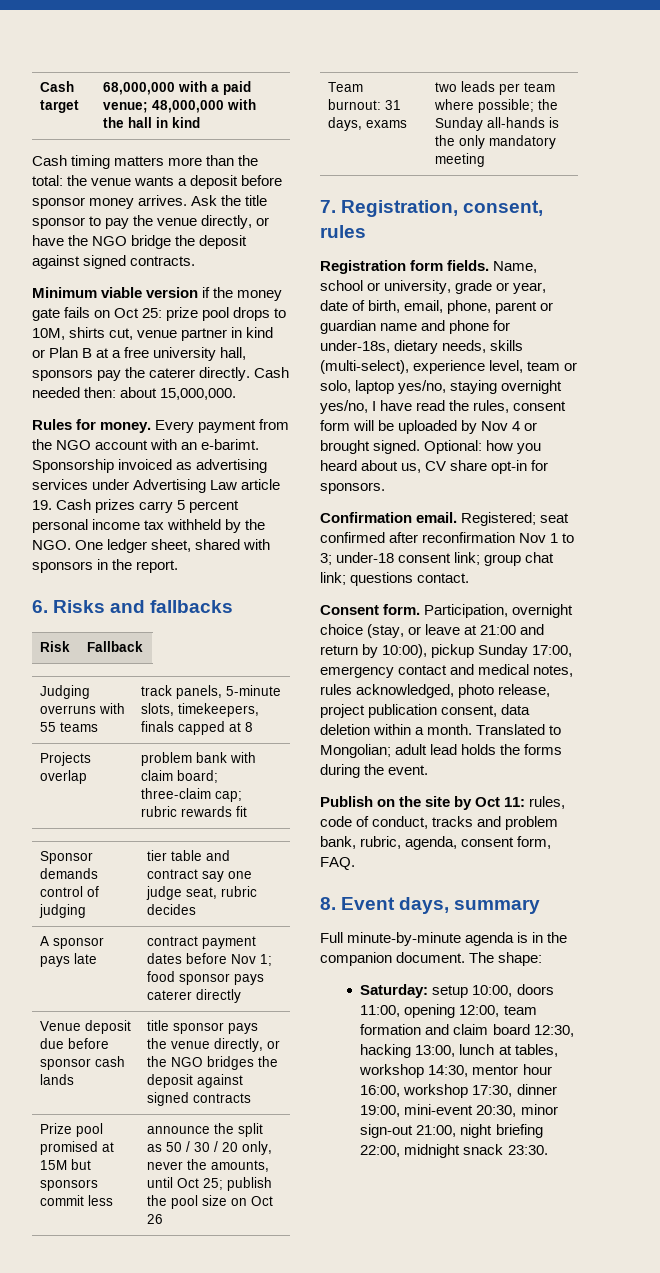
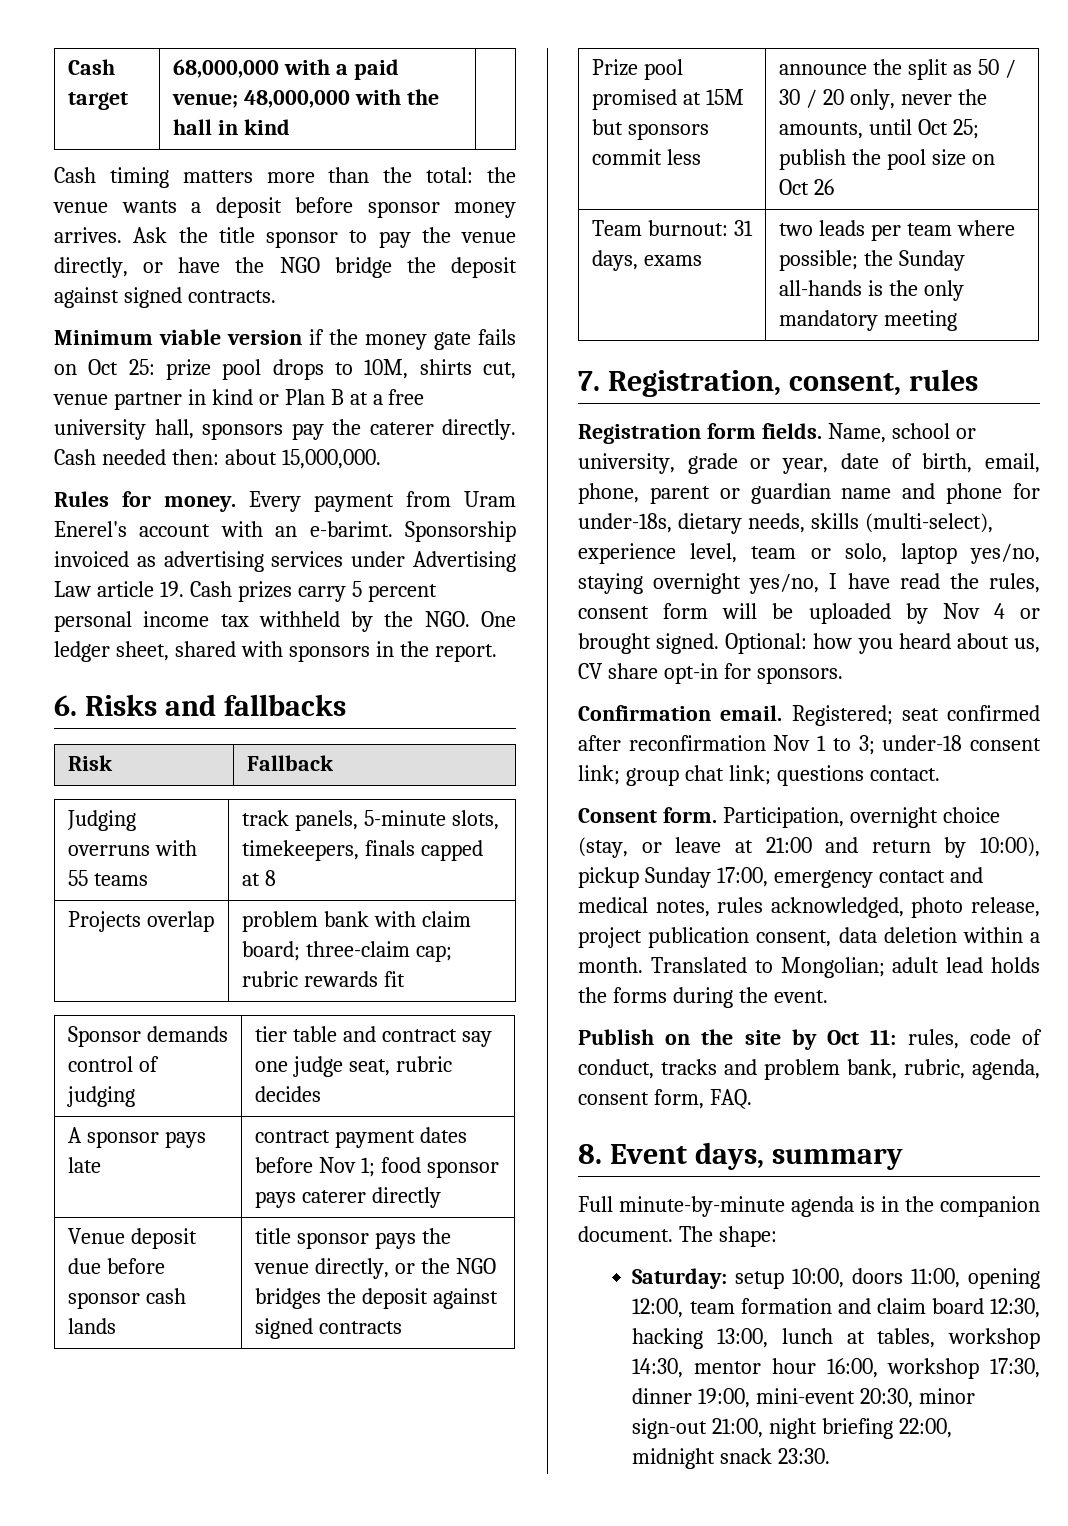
- Every payment from the NGO account with an e-barimt.
+ Every payment from Uram Enerel's account with an e-barimt.

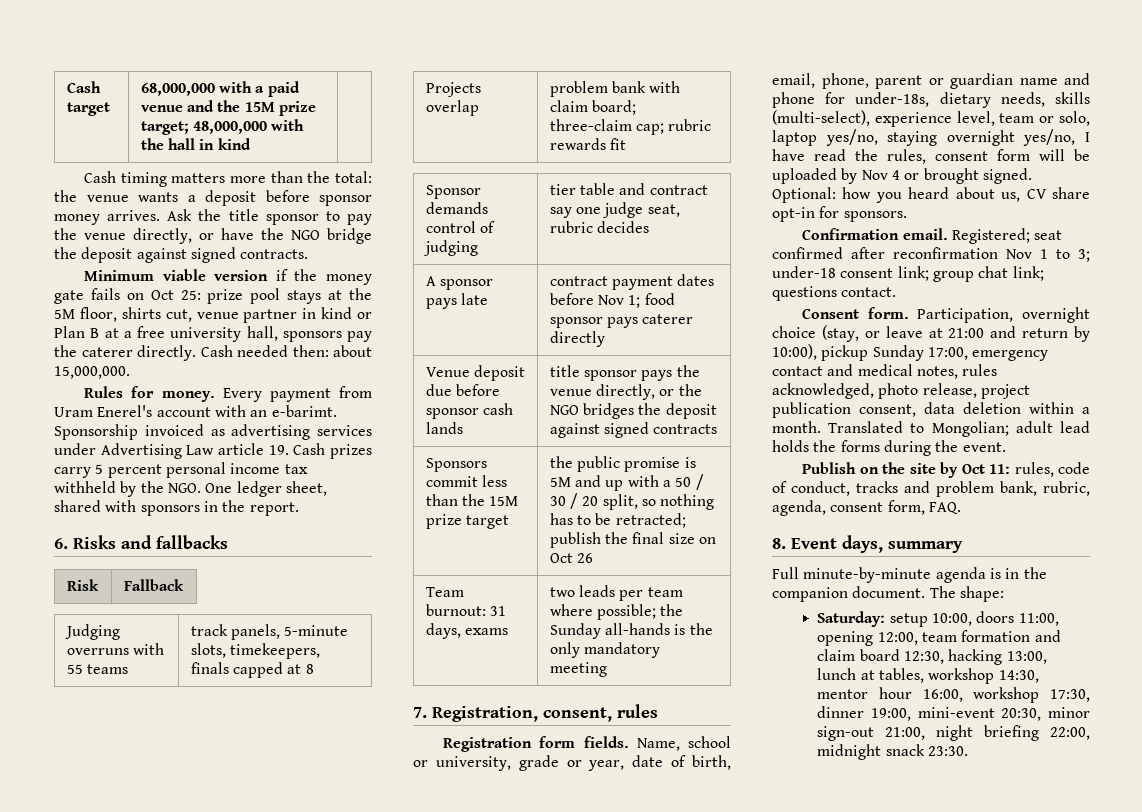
- Cash target | 68,000,000 with a paid venue; 48,000,000 with the hall in kind |
+ Cash target | 68,000,000 with a paid venue and the 15M prize target; 48,000,000 with the hall in kind |
- Minimum viable version if the money gate fails on Oct 25: prize pool drops to 10M, shirts cut, venue partner in kind or Plan B at a free university hall, sponsors pay the caterer directly.
+ Minimum viable version if the money gate fails on Oct 25: prize pool stays at the 5M floor, shirts cut, venue partner in kind or Plan B at a free university hall, sponsors pay the caterer directly.
- Prize pool promised at 15M but sponsors commit less | announce the split as 50 / 30 / 20 only, never the amounts, until Oct 25; publish the pool size on Oct 26
+ Sponsors commit less than the 15M prize target | the public promise is 5M and up with a 50 / 30 / 20 split, so nothing has to be retracted; publish the final size on Oct 26

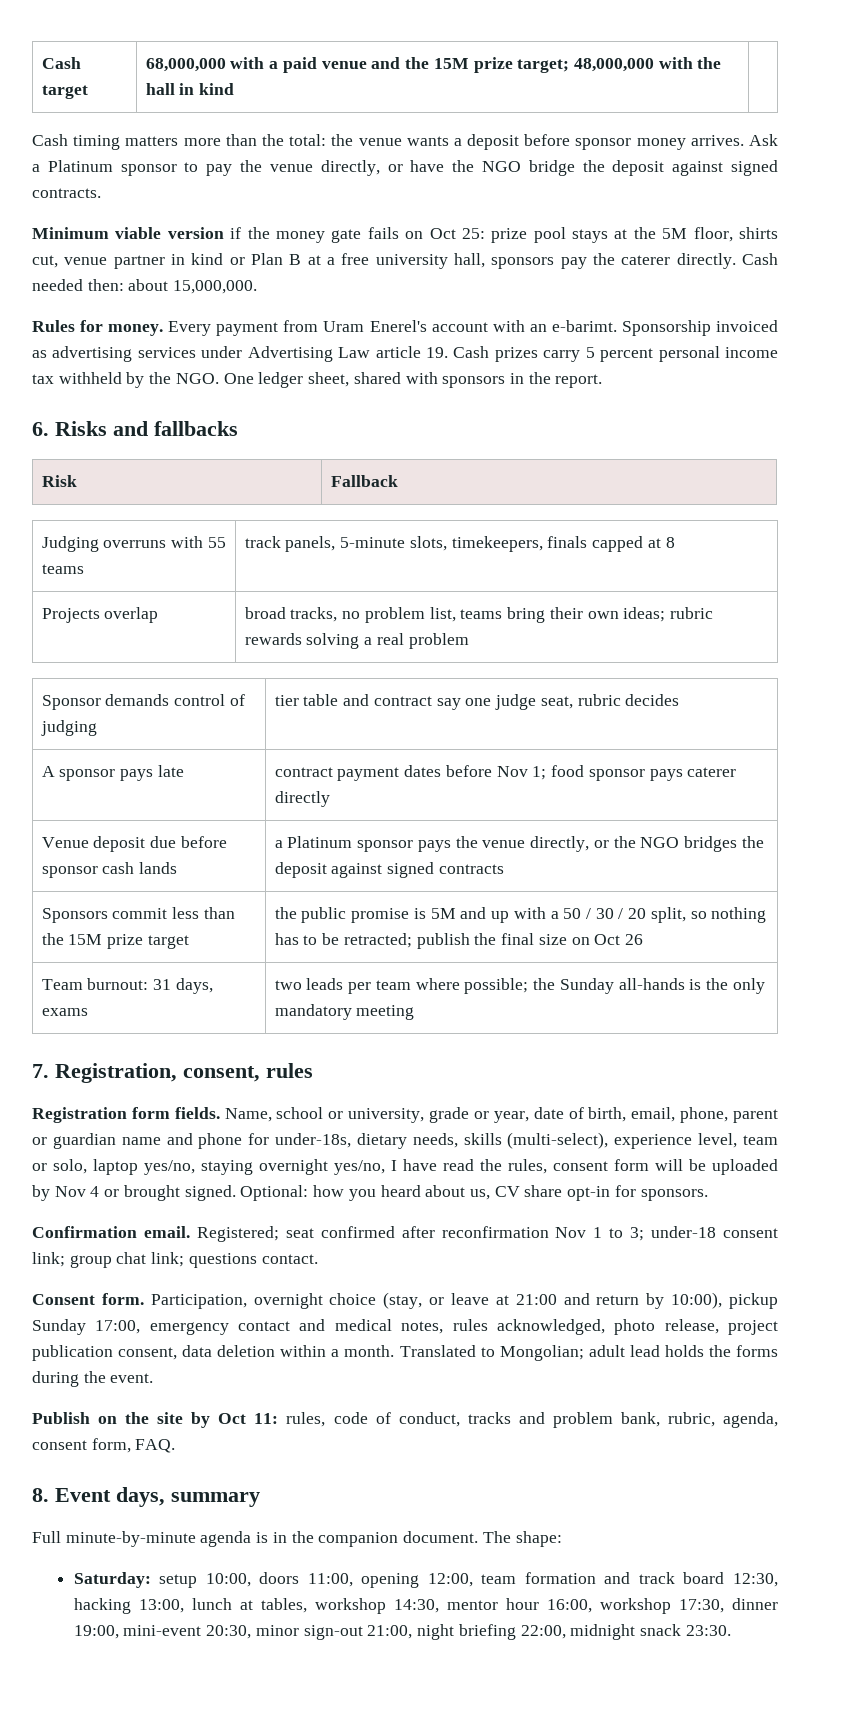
- Ask the title sponsor to pay the venue directly, or have the NGO bridge the deposit against signed contracts.
+ Ask a Platinum sponsor to pay the venue directly, or have the NGO bridge the deposit against signed contracts.
- Projects overlap | problem bank with claim board; three-claim cap; rubric rewards fit
+ Projects overlap | broad tracks, no problem list, teams bring their own ideas; rubric rewards solving a real problem
- Venue deposit due before sponsor cash lands | title sponsor pays the venue directly, or the NGO bridges the deposit against signed contracts
+ Venue deposit due before sponsor cash lands | a Platinum sponsor pays the venue directly, or the NGO bridges the deposit against signed contracts
- Saturday: setup 10:00, doors 11:00, opening 12:00, team formation and claim board 12:30, hacking 13:00, lunch at tables, workshop 14:30, mentor hour 16:00, workshop 17:30, dinner 19:00, mini-event 20:30, minor sign-out 21:00, night briefing 22:00, midnight snack 23:30.
+ Saturday: setup 10:00, doors 11:00, opening 12:00, team formation and track board 12:30, hacking 13:00, lunch at tables, workshop 14:30, mentor hour 16:00, workshop 17:30, dinner 19:00, mini-event 20:30, minor sign-out 21:00, night briefing 22:00, midnight snack 23:30.

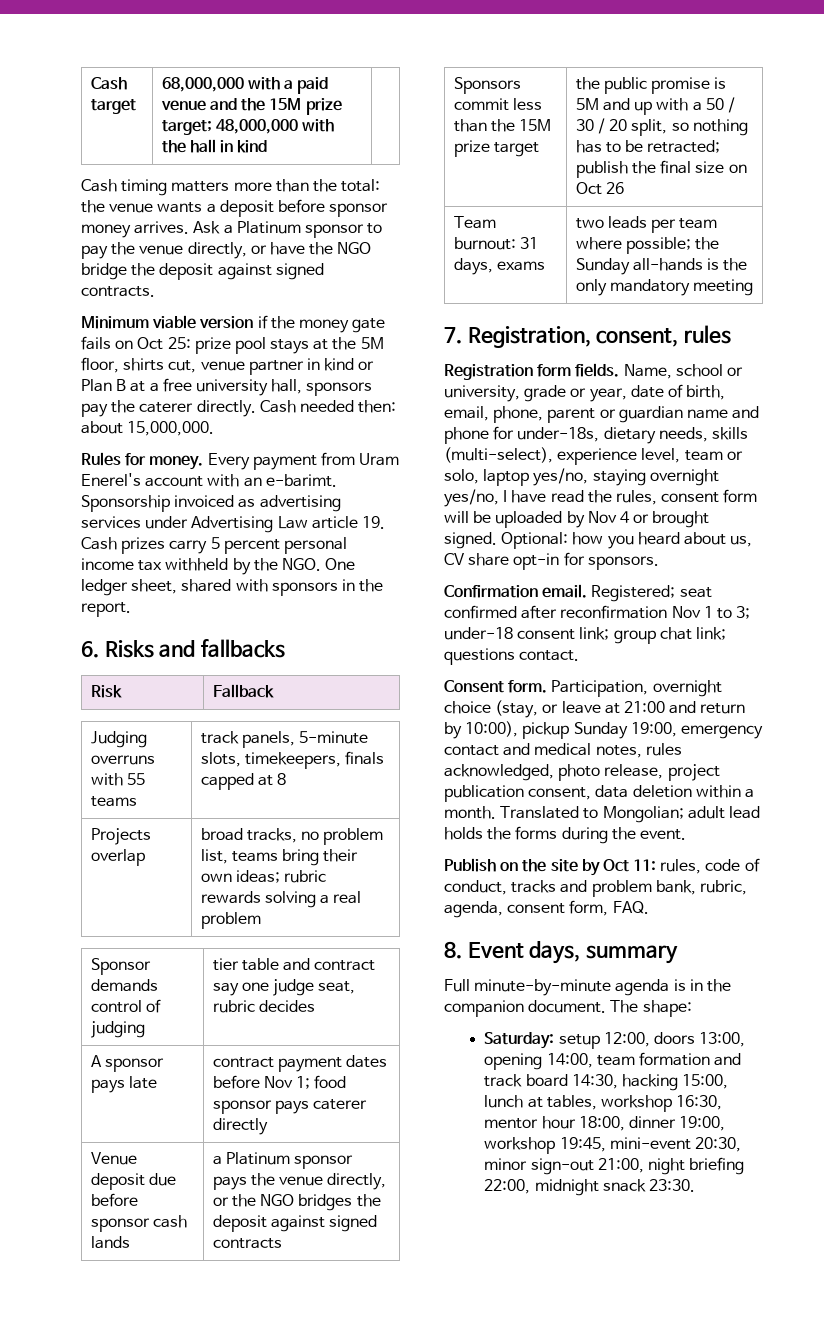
- Participation, overnight choice (stay, or leave at 21:00 and return by 10:00), pickup Sunday 17:00, emergency contact and medical notes, rules acknowledged, photo release, project publication consent, data deletion within a month.
+ Participation, overnight choice (stay, or leave at 21:00 and return by 10:00), pickup Sunday 19:00, emergency contact and medical notes, rules acknowledged, photo release, project publication consent, data deletion within a month.
- Saturday: setup 10:00, doors 11:00, opening 12:00, team formation and track board 12:30, hacking 13:00, lunch at tables, workshop 14:30, mentor hour 16:00, workshop 17:30, dinner 19:00, mini-event 20:30, minor sign-out 21:00, night briefing 22:00, midnight snack 23:30.
+ Saturday: setup 12:00, doors 13:00, opening 14:00, team formation and track board 14:30, hacking 15:00, lunch at tables, workshop 16:30, mentor hour 18:00, dinner 19:00, workshop 19:45, mini-event 20:30, minor sign-out 21:00, night briefing 22:00, midnight snack 23:30.

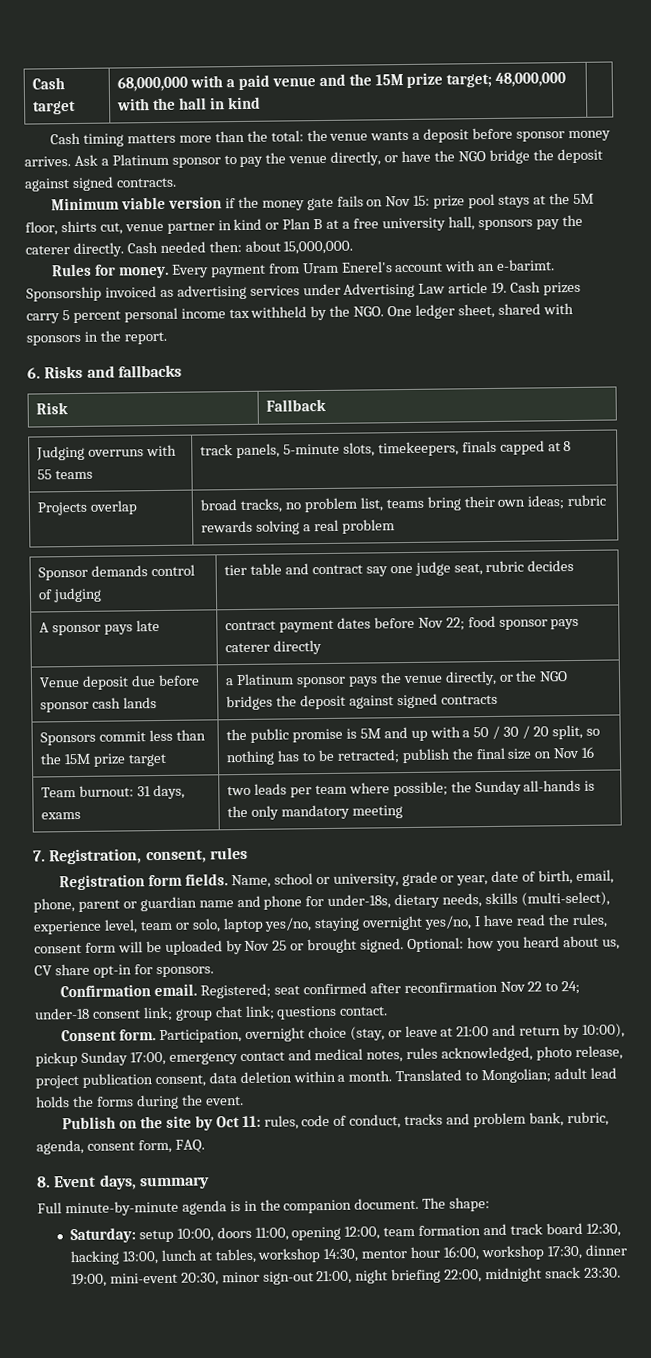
- Minimum viable version if the money gate fails on Oct 25: prize pool stays at the 5M floor, shirts cut, venue partner in kind or Plan B at a free university hall, sponsors pay the caterer directly.
+ Minimum viable version if the money gate fails on Nov 15: prize pool stays at the 5M floor, shirts cut, venue partner in kind or Plan B at a free university hall, sponsors pay the caterer directly.
- A sponsor pays late | contract payment dates before Nov 1; food sponsor pays caterer directly
+ A sponsor pays late | contract payment dates before Nov 22; food sponsor pays caterer directly
- Sponsors commit less than the 15M prize target | the public promise is 5M and up with a 50 / 30 / 20 split, so nothing has to be retracted; publish the final size on Oct 26
+ Sponsors commit less than the 15M prize target | the public promise is 5M and up with a 50 / 30 / 20 split, so nothing has to be retracted; publish the final size on Nov 16
- Name, school or university, grade or year, date of birth, email, phone, parent or guardian name and phone for under-18s, dietary needs, skills (multi-select), experience level, team or solo, laptop yes/no, staying overnight yes/no, I have read the rules, consent form will be uploaded by Nov 4 or brought signed.
+ Name, school or university, grade or year, date of birth, email, phone, parent or guardian name and phone for under-18s, dietary needs, skills (multi-select), experience level, team or solo, laptop yes/no, staying overnight yes/no, I have read the rules, consent form will be uploaded by Nov 25 or brought signed.
- Registered; seat confirmed after reconfirmation Nov 1 to 3; under-18 consent link; group chat link; questions contact.
+ Registered; seat confirmed after reconfirmation Nov 22 to 24; under-18 consent link; group chat link; questions contact.
- Participation, overnight choice (stay, or leave at 21:00 and return by 10:00), pickup Sunday 19:00, emergency contact and medical notes, rules acknowledged, photo release, project publication consent, data deletion within a month.
+ Participation, overnight choice (stay, or leave at 21:00 and return by 10:00), pickup Sunday 17:00, emergency contact and medical notes, rules acknowledged, photo release, project publication consent, data deletion within a month.
- Saturday: setup 12:00, doors 13:00, opening 14:00, team formation and track board 14:30, hacking 15:00, lunch at tables, workshop 16:30, mentor hour 18:00, dinner 19:00, workshop 19:45, mini-event 20:30, minor sign-out 21:00, night briefing 22:00, midnight snack 23:30.
+ Saturday: setup 10:00, doors 11:00, opening 12:00, team formation and track board 12:30, hacking 13:00, lunch at tables, workshop 14:30, mentor hour 16:00, workshop 17:30, dinner 19:00, mini-event 20:30, minor sign-out 21:00, night briefing 22:00, midnight snack 23:30.

